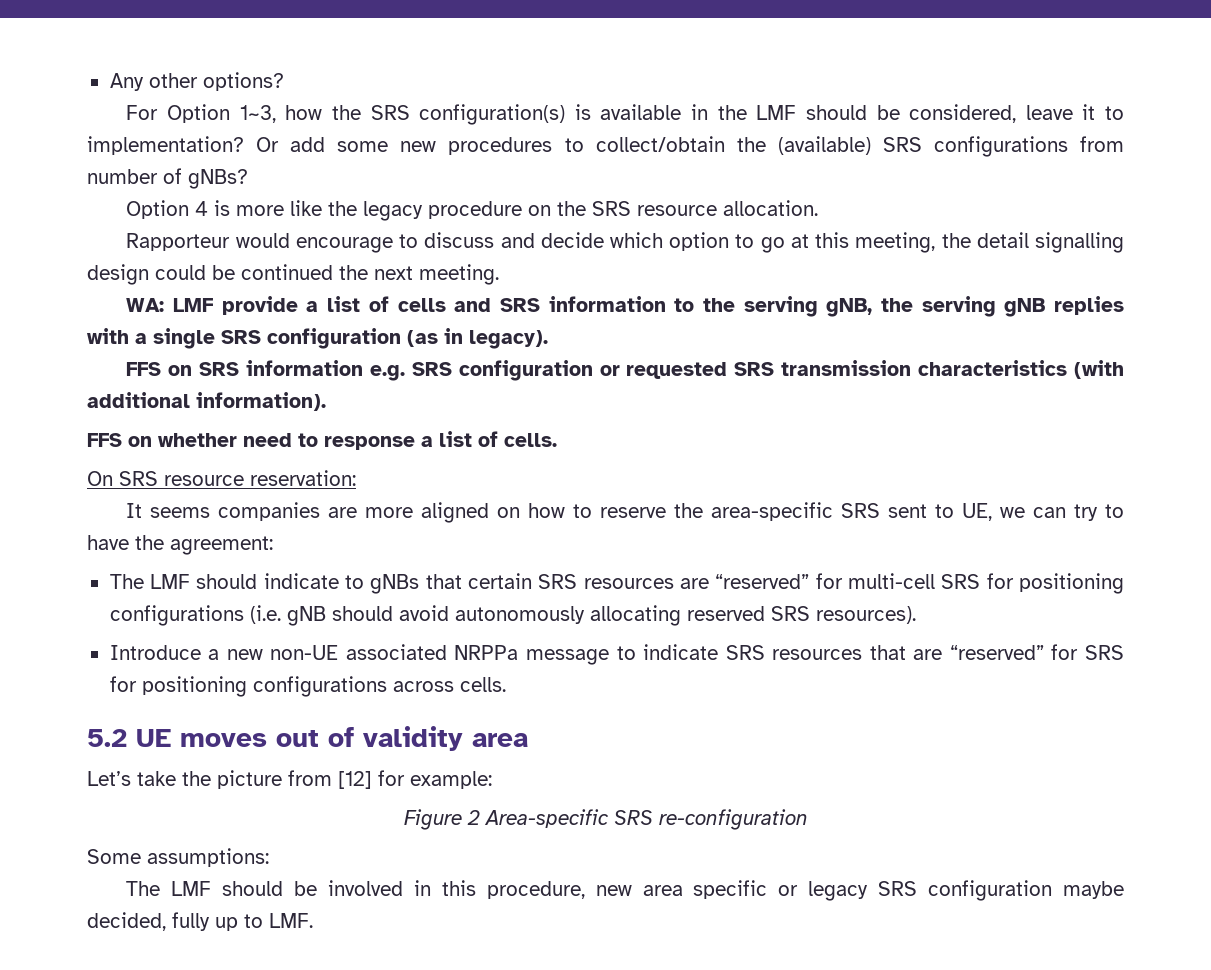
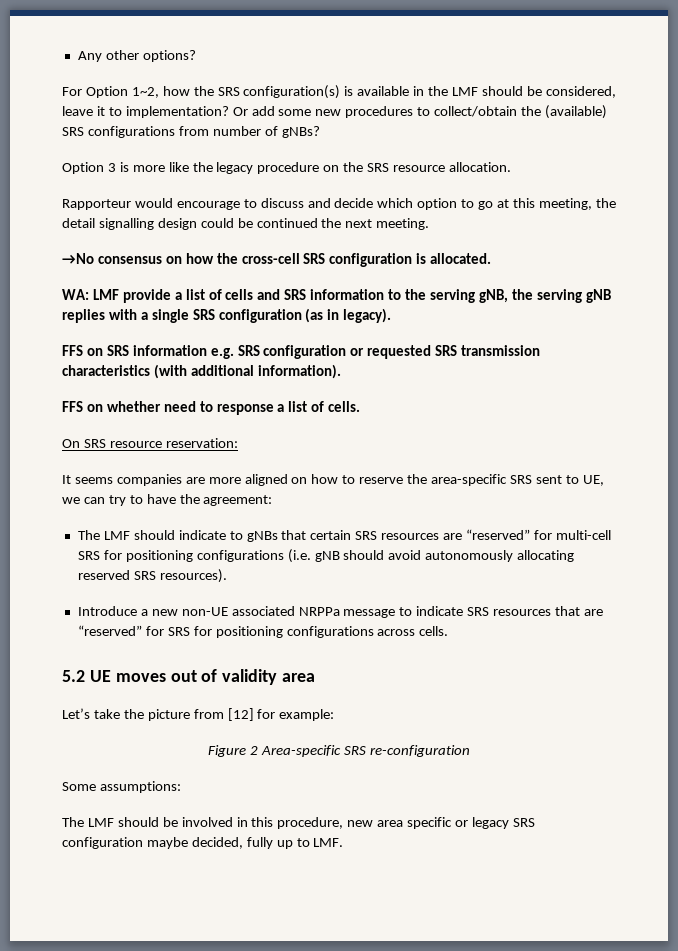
- For Option 1~3, how the SRS configuration(s) is available in the LMF should be considered, leave it to implementation?
+ For Option 1~2, how the SRS configuration(s) is available in the LMF should be considered, leave it to implementation?
- Option 4 is more like the legacy procedure on the SRS resource allocation.
+ Option 3 is more like the legacy procedure on the SRS resource allocation.
+ →No consensus on how the cross-cell SRS configuration is allocated.

